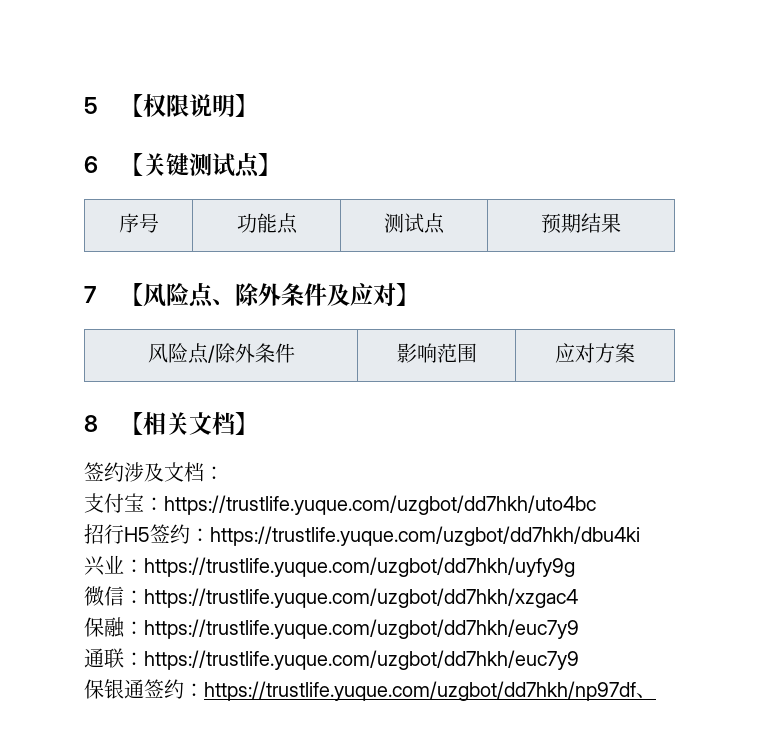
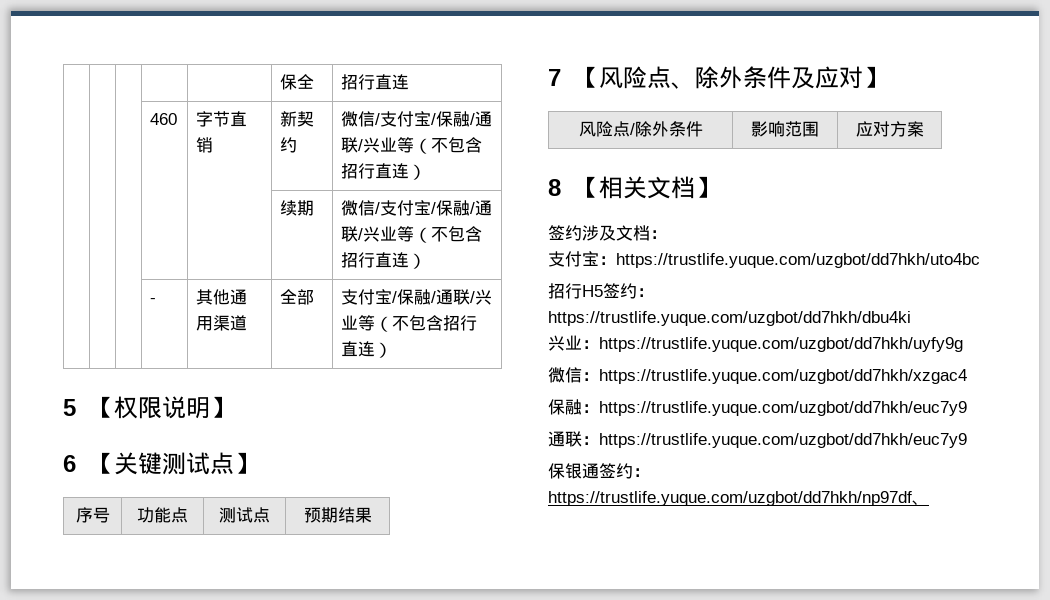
+ | | | | | 保全 | 招行直连
+ | | | 460 | 字节直销 | 新契约 | 微信/支付宝/保融/通联/兴业等（不包含招行直连）
+ | | | | | 续期 | 微信/支付宝/保融/通联/兴业等（不包含招行直连）
+ | | | - | 其他通用渠道 | 全部 | 支付宝/保融/通联/兴业等（不包含招行直连）

